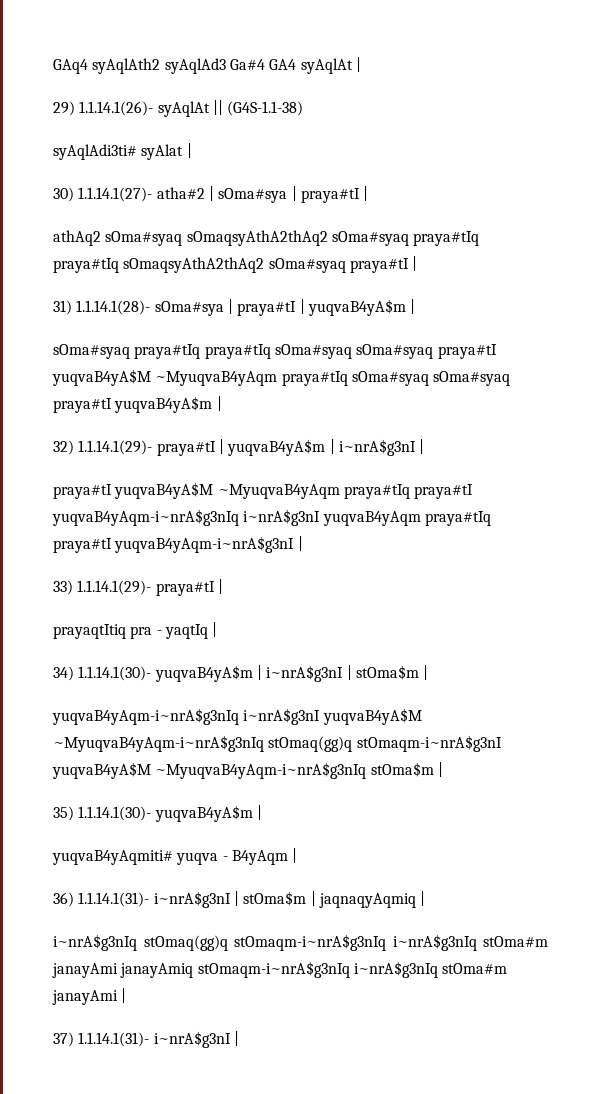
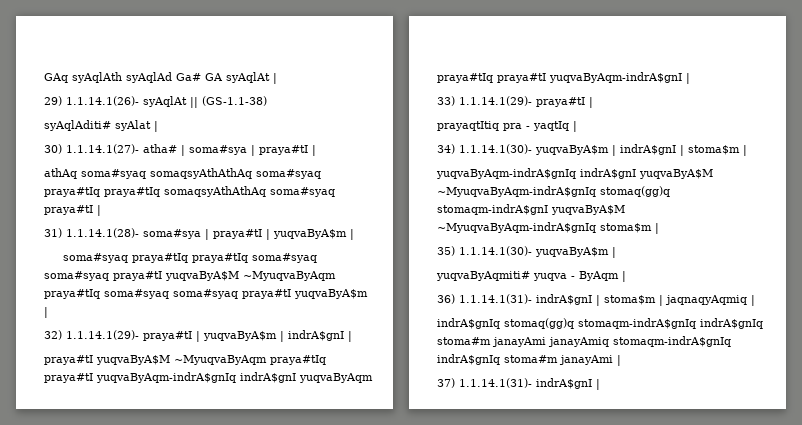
- GAq4 syAqlAth2 syAqlAd3 Ga#4 GA4 syAqlAt |
+ GAq syAqlAth syAqlAd Ga# GA syAqlAt |
- 29) 1.1.14.1(26)- syAqlAt || (G4S-1.1-38)
- syAqlAdi3ti# syAlat |
+ 29) 1.1.14.1(26)- syAqlAt || (GS-1.1-38)
+ syAqlAditi# syAlat |
- 30) 1.1.14.1(27)- atha#2 | sOma#sya | praya#tI |
+ 30) 1.1.14.1(27)- atha# | soma#sya | praya#tI |
- athAq2 sOma#syaq sOmaqsyAthA2thAq2 sOma#syaq praya#tIq praya#tIq sOmaqsyAthA2thAq2 sOma#syaq praya#tI |
+ athAq soma#syaq somaqsyAthAthAq soma#syaq praya#tIq praya#tIq somaqsyAthAthAq soma#syaq praya#tI |
- 31) 1.1.14.1(28)- sOma#sya | praya#tI | yuqvaB4yA$m |
- sOma#syaq praya#tIq praya#tIq sOma#syaq sOma#syaq praya#tI yuqvaB4yA$M ~MyuqvaB4yAqm praya#tIq sOma#syaq sOma#syaq praya#tI yuqvaB4yA$m |
+ 31) 1.1.14.1(28)- soma#sya | praya#tI | yuqvaByA$m |
+ soma#syaq praya#tIq praya#tIq soma#syaq soma#syaq praya#tI yuqvaByA$M ~MyuqvaByAqm praya#tIq soma#syaq soma#syaq praya#tI yuqvaByA$m |
- 32) 1.1.14.1(29)- praya#tI | yuqvaB4yA$m | i~nrA$g3nI |
+ 32) 1.1.14.1(29)- praya#tI | yuqvaByA$m | indrA$gnI |
- praya#tI yuqvaB4yA$M ~MyuqvaB4yAqm praya#tIq praya#tI yuqvaB4yAqm-i~nrA$g3nIq i~nrA$g3nI yuqvaB4yAqm praya#tIq praya#tI yuqvaB4yAqm-i~nrA$g3nI |
+ praya#tI yuqvaByA$M ~MyuqvaByAqm praya#tIq praya#tI yuqvaByAqm-indrA$gnIq indrA$gnI yuqvaByAqm praya#tIq praya#tI yuqvaByAqm-indrA$gnI |
- 34) 1.1.14.1(30)- yuqvaB4yA$m | i~nrA$g3nI | stOma$m |
- yuqvaB4yAqm-i~nrA$g3nIq i~nrA$g3nI yuqvaB4yA$M ~MyuqvaB4yAqm-i~nrA$g3nIq stOmaq(gg)q stOmaqm-i~nrA$g3nI yuqvaB4yA$M ~MyuqvaB4yAqm-i~nrA$g3nIq stOma$m |
+ 34) 1.1.14.1(30)- yuqvaByA$m | indrA$gnI | stoma$m |
+ yuqvaByAqm-indrA$gnIq indrA$gnI yuqvaByA$M ~MyuqvaByAqm-indrA$gnIq stomaq(gg)q stomaqm-indrA$gnI yuqvaByA$M ~MyuqvaByAqm-indrA$gnIq stoma$m |
- 35) 1.1.14.1(30)- yuqvaB4yA$m |
- yuqvaB4yAqmiti# yuqva - B4yAqm |
+ 35) 1.1.14.1(30)- yuqvaByA$m |
+ yuqvaByAqmiti# yuqva - ByAqm |
- 36) 1.1.14.1(31)- i~nrA$g3nI | stOma$m | jaqnaqyAqmiq |
+ 36) 1.1.14.1(31)- indrA$gnI | stoma$m | jaqnaqyAqmiq |
- i~nrA$g3nIq stOmaq(gg)q stOmaqm-i~nrA$g3nIq i~nrA$g3nIq stOma#m janayAmi janayAmiq stOmaqm-i~nrA$g3nIq i~nrA$g3nIq stOma#m janayAmi |
+ indrA$gnIq stomaq(gg)q stomaqm-indrA$gnIq indrA$gnIq stoma#m janayAmi janayAmiq stomaqm-indrA$gnIq indrA$gnIq stoma#m janayAmi |
- 37) 1.1.14.1(31)- i~nrA$g3nI |
+ 37) 1.1.14.1(31)- indrA$gnI |

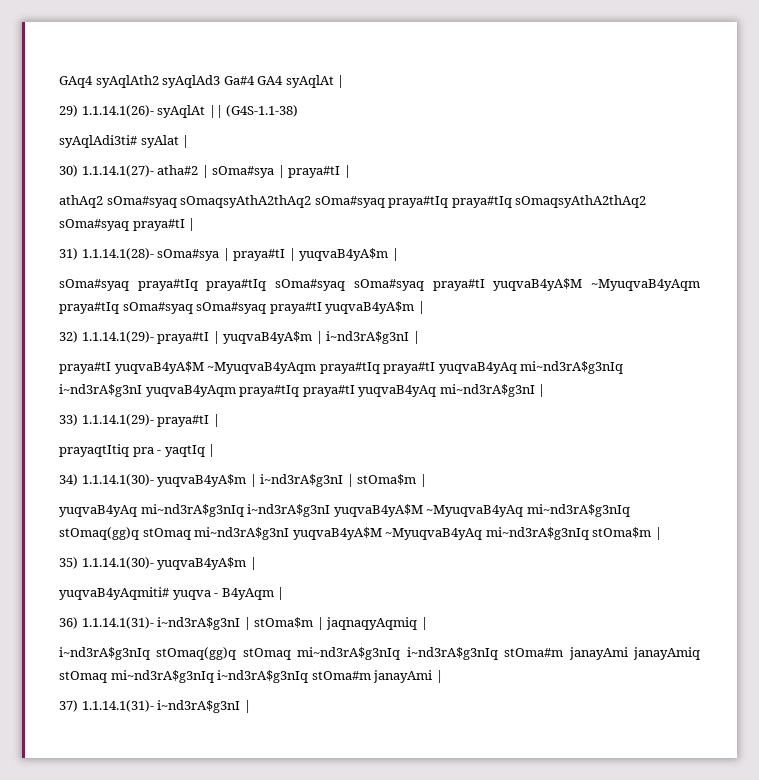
- GAq syAqlAth syAqlAd Ga# GA syAqlAt |
+ GAq4 syAqlAth2 syAqlAd3 Ga#4 GA4 syAqlAt |
- 29) 1.1.14.1(26)- syAqlAt || (GS-1.1-38)
- syAqlAditi# syAlat |
+ 29) 1.1.14.1(26)- syAqlAt || (G4S-1.1-38)
+ syAqlAdi3ti# syAlat |
- 30) 1.1.14.1(27)- atha# | soma#sya | praya#tI |
+ 30) 1.1.14.1(27)- atha#2 | sOma#sya | praya#tI |
- athAq soma#syaq somaqsyAthAthAq soma#syaq praya#tIq praya#tIq somaqsyAthAthAq soma#syaq praya#tI |
+ athAq2 sOma#syaq sOmaqsyAthA2thAq2 sOma#syaq praya#tIq praya#tIq sOmaqsyAthA2thAq2 sOma#syaq praya#tI |
- 31) 1.1.14.1(28)- soma#sya | praya#tI | yuqvaByA$m |
- soma#syaq praya#tIq praya#tIq soma#syaq soma#syaq praya#tI yuqvaByA$M ~MyuqvaByAqm praya#tIq soma#syaq soma#syaq praya#tI yuqvaByA$m |
+ 31) 1.1.14.1(28)- sOma#sya | praya#tI | yuqvaB4yA$m |
+ sOma#syaq praya#tIq praya#tIq sOma#syaq sOma#syaq praya#tI yuqvaB4yA$M ~MyuqvaB4yAqm praya#tIq sOma#syaq sOma#syaq praya#tI yuqvaB4yA$m |
- 32) 1.1.14.1(29)- praya#tI | yuqvaByA$m | indrA$gnI |
+ 32) 1.1.14.1(29)- praya#tI | yuqvaB4yA$m | i~nd3rA$g3nI |
- praya#tI yuqvaByA$M ~MyuqvaByAqm praya#tIq praya#tI yuqvaByAqm-indrA$gnIq indrA$gnI yuqvaByAqm praya#tIq praya#tI yuqvaByAqm-indrA$gnI |
+ praya#tI yuqvaB4yA$M ~MyuqvaB4yAqm praya#tIq praya#tI yuqvaB4yAq mi~nd3rA$g3nIq i~nd3rA$g3nI yuqvaB4yAqm praya#tIq praya#tI yuqvaB4yAq mi~nd3rA$g3nI |
- 34) 1.1.14.1(30)- yuqvaByA$m | indrA$gnI | stoma$m |
- yuqvaByAqm-indrA$gnIq indrA$gnI yuqvaByA$M ~MyuqvaByAqm-indrA$gnIq stomaq(gg)q stomaqm-indrA$gnI yuqvaByA$M ~MyuqvaByAqm-indrA$gnIq stoma$m |
+ 34) 1.1.14.1(30)- yuqvaB4yA$m | i~nd3rA$g3nI | stOma$m |
+ yuqvaB4yAq mi~nd3rA$g3nIq i~nd3rA$g3nI yuqvaB4yA$M ~MyuqvaB4yAq mi~nd3rA$g3nIq stOmaq(gg)q stOmaq mi~nd3rA$g3nI yuqvaB4yA$M ~MyuqvaB4yAq mi~nd3rA$g3nIq stOma$m |
- 35) 1.1.14.1(30)- yuqvaByA$m |
- yuqvaByAqmiti# yuqva - ByAqm |
+ 35) 1.1.14.1(30)- yuqvaB4yA$m |
+ yuqvaB4yAqmiti# yuqva - B4yAqm |
- 36) 1.1.14.1(31)- indrA$gnI | stoma$m | jaqnaqyAqmiq |
+ 36) 1.1.14.1(31)- i~nd3rA$g3nI | stOma$m | jaqnaqyAqmiq |
- indrA$gnIq stomaq(gg)q stomaqm-indrA$gnIq indrA$gnIq stoma#m janayAmi janayAmiq stomaqm-indrA$gnIq indrA$gnIq stoma#m janayAmi |
+ i~nd3rA$g3nIq stOmaq(gg)q stOmaq mi~nd3rA$g3nIq i~nd3rA$g3nIq stOma#m janayAmi janayAmiq stOmaq mi~nd3rA$g3nIq i~nd3rA$g3nIq stOma#m janayAmi |
- 37) 1.1.14.1(31)- indrA$gnI |
+ 37) 1.1.14.1(31)- i~nd3rA$g3nI |

